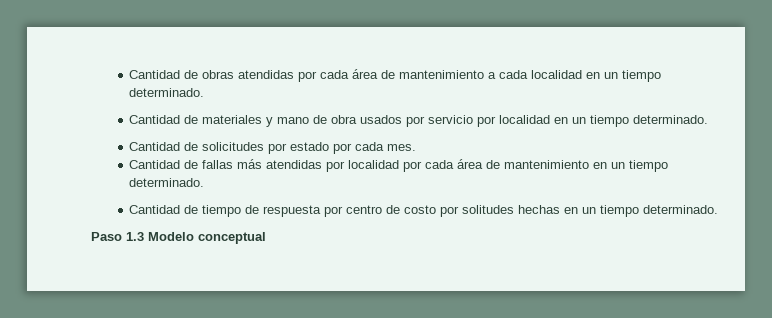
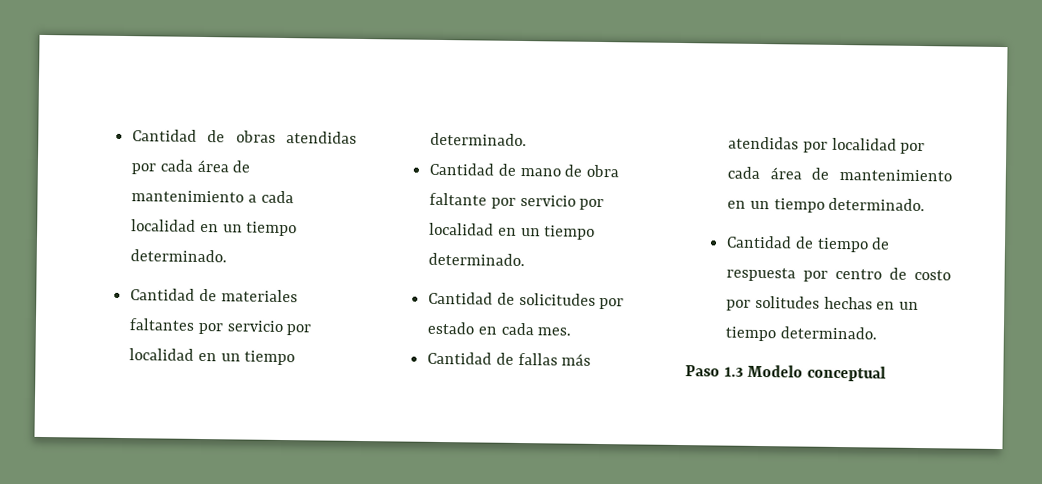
- Cantidad de materiales y mano de obra usados por servicio por localidad en un tiempo determinado.
+ Cantidad de materiales faltantes por servicio por localidad en un tiempo determinado.
+ Cantidad de mano de obra faltante por servicio por localidad en un tiempo determinado.
- Cantidad de solicitudes por estado por cada mes.
+ Cantidad de solicitudes por estado en cada mes.

